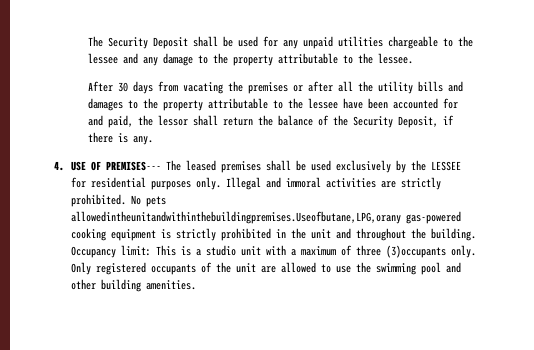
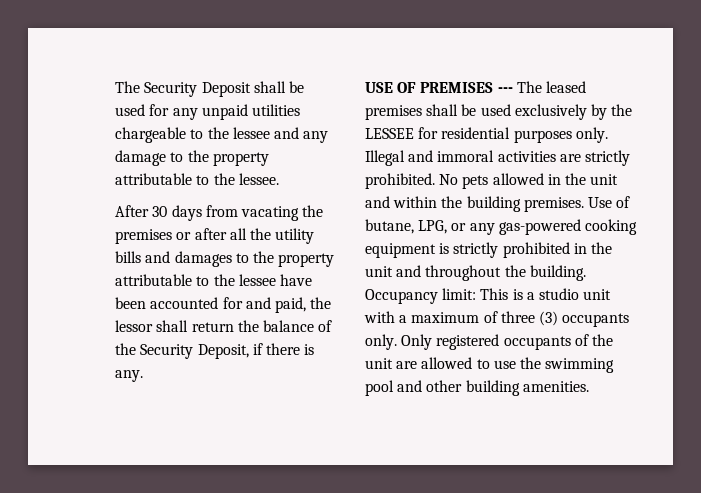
- 4. USE OF PREMISES--- The leased premises shall be used exclusively by the LESSEE for residential purposes only.
+ USE OF PREMISES --- The leased premises shall be used exclusively by the LESSEE for residential purposes only.
- No pets allowedintheunitandwithinthebuildingpremises.Useofbutane,LPG,orany gas-powered cooking equipment is strictly prohibited in the unit and throughout the building.
+ No pets allowed in the unit and within the building premises. Use of butane, LPG, or any gas-powered cooking equipment is strictly prohibited in the unit and throughout the building.
- Occupancy limit: This is a studio unit with a maximum of three (3)occupants only.
+ Occupancy limit: This is a studio unit with a maximum of three (3) occupants only.

